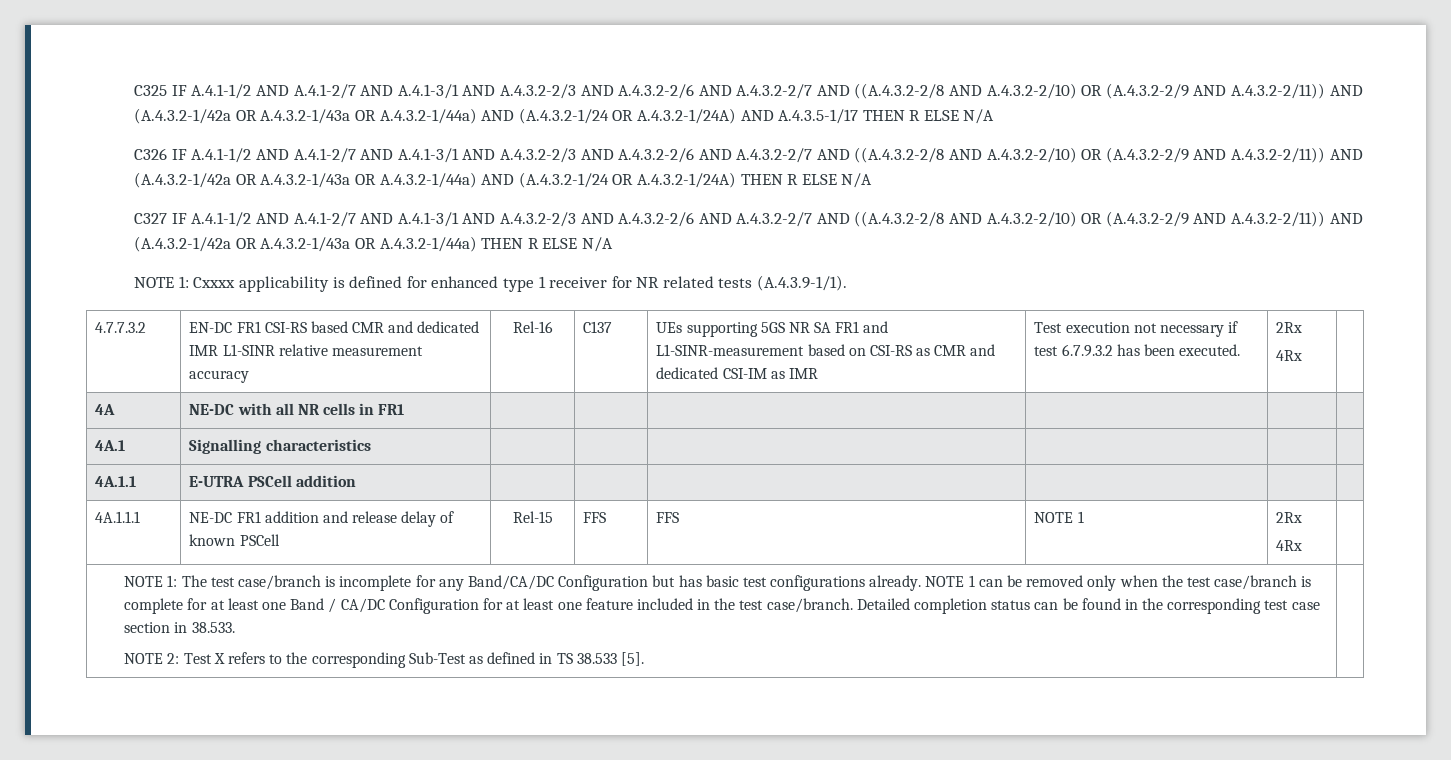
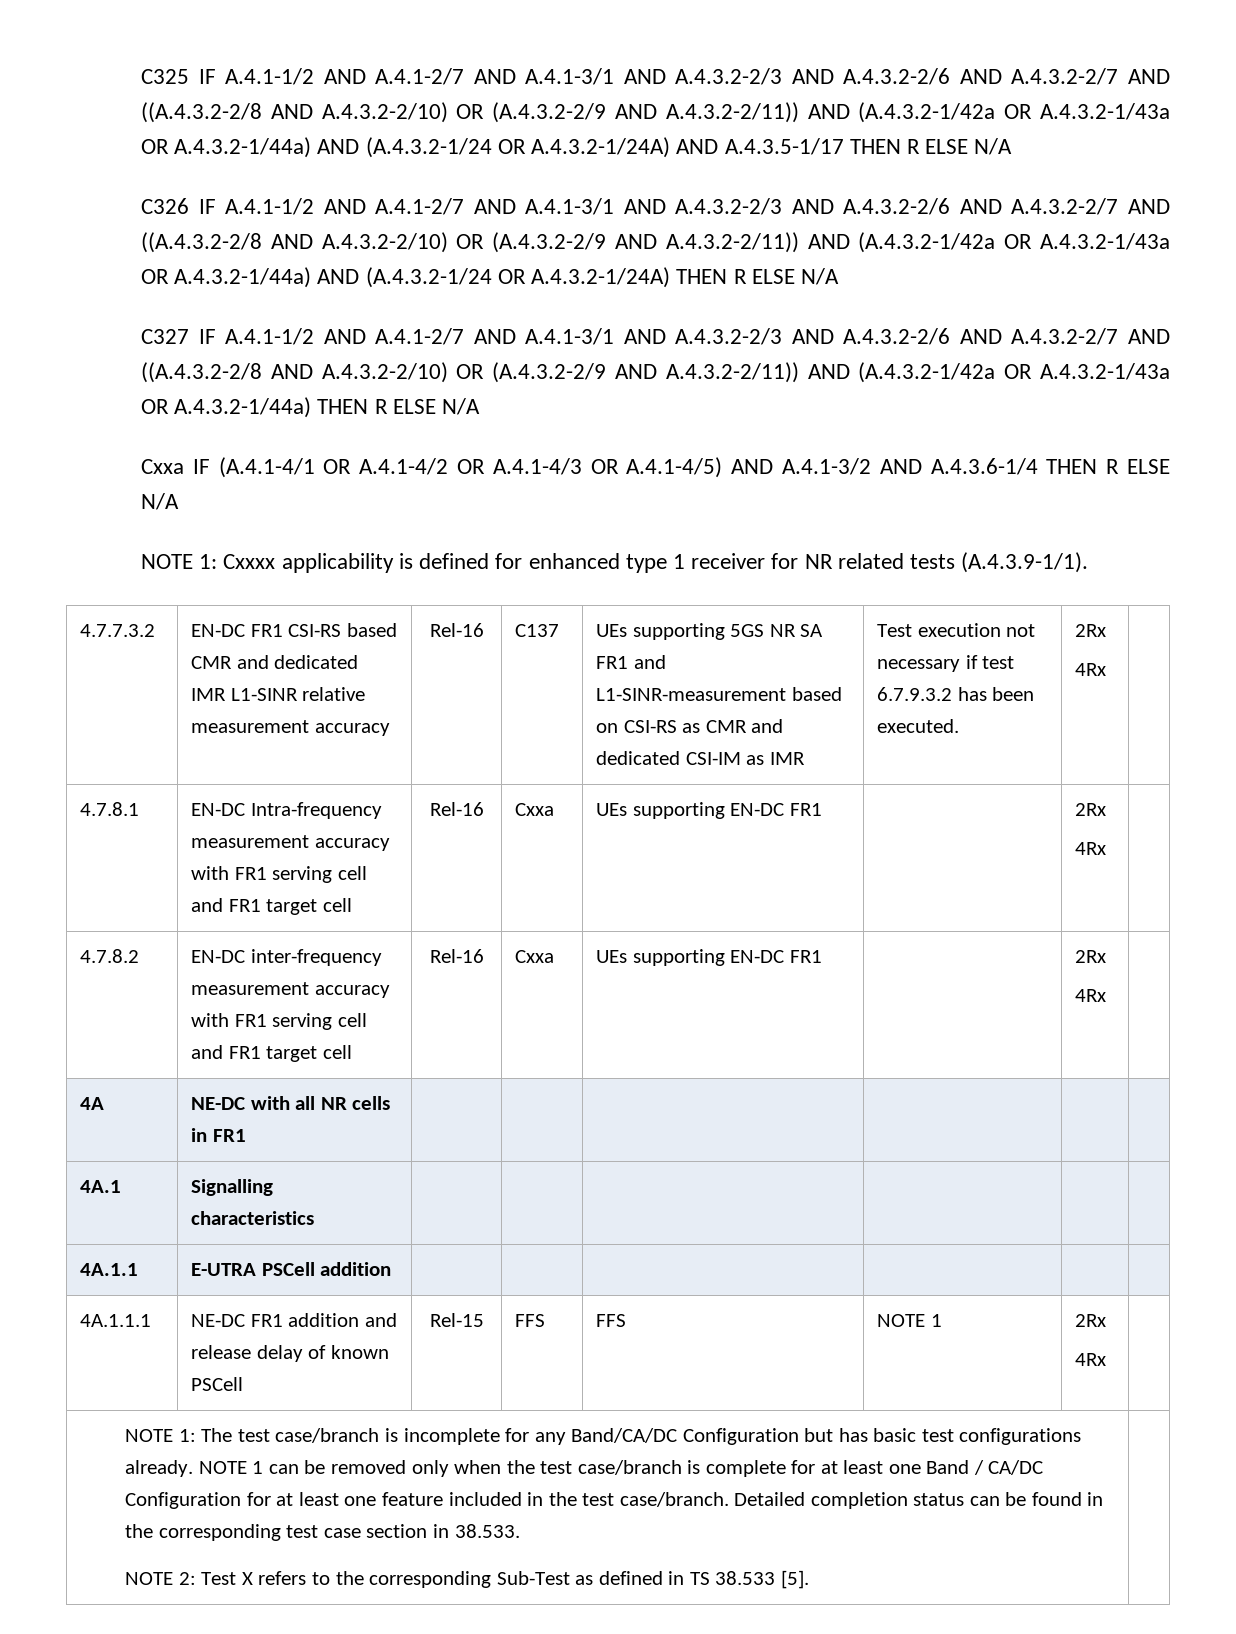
+ Cxxa IF (A.4.1-4/1 OR A.4.1-4/2 OR A.4.1-4/3 OR A.4.1-4/5) AND A.4.1-3/2 AND A.4.3.6-1/4 THEN R ELSE N/A
+ 4.7.8.1 | EN-DC Intra-frequency measurement accuracy with FR1 serving cell and FR1 target cell | Rel-16 | Cxxa | UEs supporting EN-DC FR1 | | 2Rx
+ 4Rx |
+ 4.7.8.2 | EN-DC inter-frequency measurement accuracy with FR1 serving cell and FR1 target cell | Rel-16 | Cxxa | UEs supporting EN-DC FR1 | | 2Rx
+ 4Rx |

